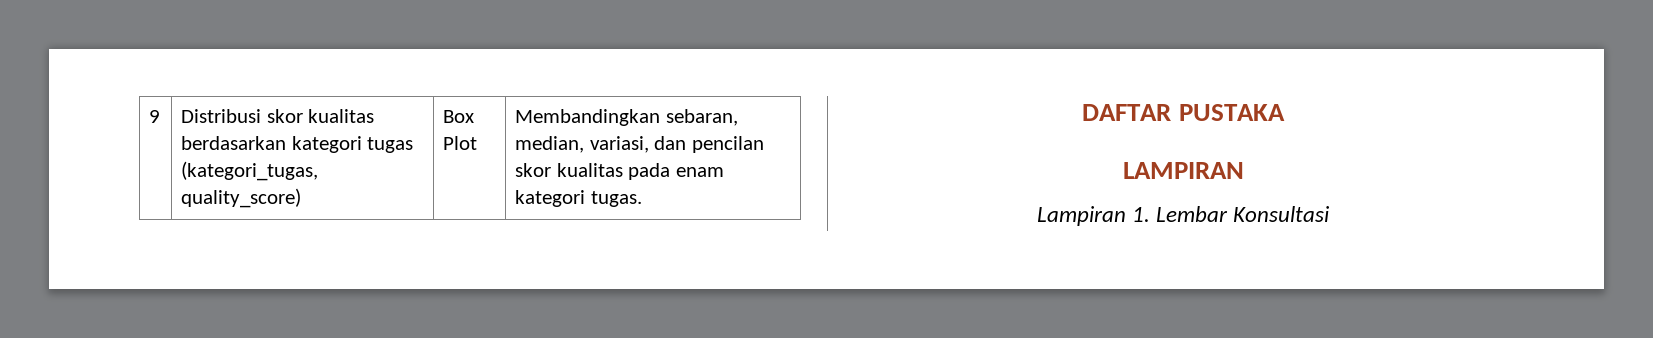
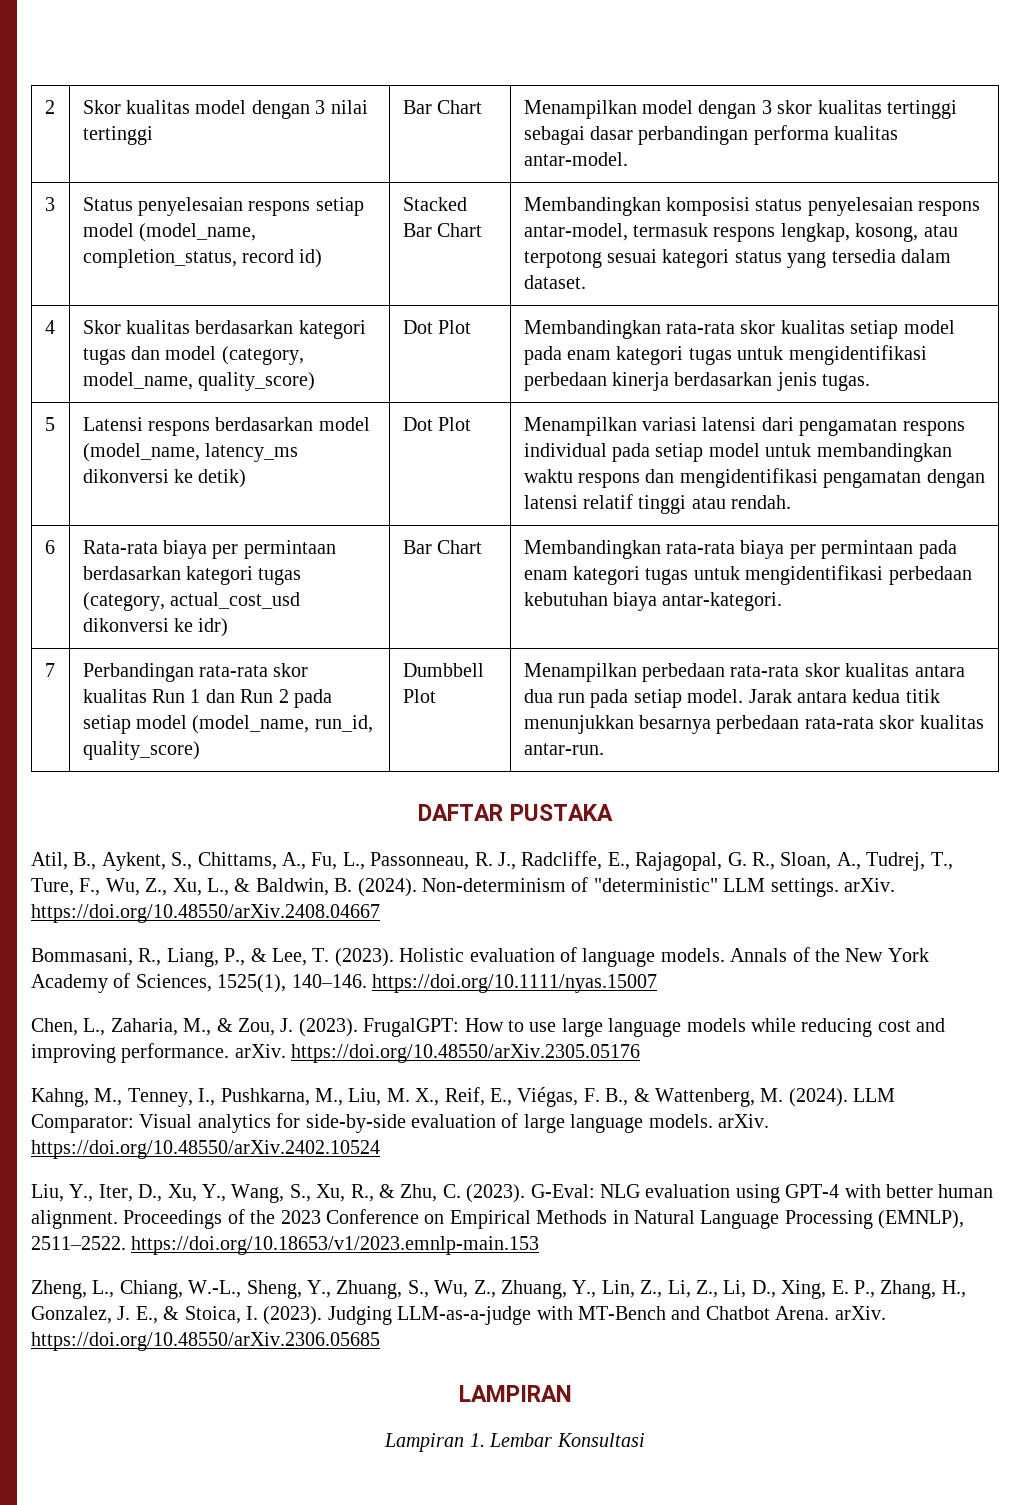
- 9 | Distribusi skor kualitas berdasarkan kategori tugas (kategori_tugas, quality_score) | Box Plot | Membandingkan sebaran, median, variasi, dan pencilan skor kualitas pada enam kategori tugas.
+ 2 | Skor kualitas model dengan 3 nilai tertinggi | Bar Chart | Menampilkan model dengan 3 skor kualitas tertinggi sebagai dasar perbandingan performa kualitas antar-model.
+ 3 | Status penyelesaian respons setiap model (model_name, completion_status, record id) | Stacked Bar Chart | Membandingkan komposisi status penyelesaian respons antar-model, termasuk respons lengkap, kosong, atau terpotong sesuai kategori status yang tersedia dalam dataset.
+ 4 | Skor kualitas berdasarkan kategori tugas dan model (category, model_name, quality_score) | Dot Plot | Membandingkan rata-rata skor kualitas setiap model pada enam kategori tugas untuk mengidentifikasi perbedaan kinerja berdasarkan jenis tugas.
+ 5 | Latensi respons berdasarkan model (model_name, latency_ms dikonversi ke detik) | Dot Plot | Menampilkan variasi latensi dari pengamatan respons individual pada setiap model untuk membandingkan waktu respons dan mengidentifikasi pengamatan dengan latensi relatif tinggi atau rendah.
+ 6 | Rata-rata biaya per permintaan berdasarkan kategori tugas (category, actual_cost_usd dikonversi ke idr) | Bar Chart | Membandingkan rata-rata biaya per permintaan pada enam kategori tugas untuk mengidentifikasi perbedaan kebutuhan biaya antar-kategori.
+ 7 | Perbandingan rata-rata skor kualitas Run 1 dan Run 2 pada setiap model (model_name, run_id, quality_score) | Dumbbell Plot | Menampilkan perbedaan rata-rata skor kualitas antara dua run pada setiap model. Jarak antara kedua titik menunjukkan besarnya perbedaan rata-rata skor kualitas antar-run.
  DAFTAR PUSTAKA
+ Atil, B., Aykent, S., Chittams, A., Fu, L., Passonneau, R. J., Radcliffe, E., Rajagopal, G. R., Sloan, A., Tudrej, T., Ture, F., Wu, Z., Xu, L., & Baldwin, B. (2024). Non-determinism of "deterministic" LLM settings. arXiv. https://doi.org/10.48550/arXiv.2408.04667
+ Bommasani, R., Liang, P., & Lee, T. (2023). Holistic evaluation of language models. Annals of the New York Academy of Sciences, 1525(1), 140–146. https://doi.org/10.1111/nyas.15007
+ Chen, L., Zaharia, M., & Zou, J. (2023). FrugalGPT: How to use large language models while reducing cost and improving performance. arXiv. https://doi.org/10.48550/arXiv.2305.05176
+ Kahng, M., Tenney, I., Pushkarna, M., Liu, M. X., Reif, E., Viégas, F. B., & Wattenberg, M. (2024). LLM Comparator: Visual analytics for side-by-side evaluation of large language models. arXiv. https://doi.org/10.48550/arXiv.2402.10524
+ Liu, Y., Iter, D., Xu, Y., Wang, S., Xu, R., & Zhu, C. (2023). G-Eval: NLG evaluation using GPT-4 with better human alignment. Proceedings of the 2023 Conference on Empirical Methods in Natural Language Processing (EMNLP), 2511–2522. https://doi.org/10.18653/v1/2023.emnlp-main.153
+ Zheng, L., Chiang, W.-L., Sheng, Y., Zhuang, S., Wu, Z., Zhuang, Y., Lin, Z., Li, Z., Li, D., Xing, E. P., Zhang, H., Gonzalez, J. E., & Stoica, I. (2023). Judging LLM-as-a-judge with MT-Bench and Chatbot Arena. arXiv. https://doi.org/10.48550/arXiv.2306.05685

